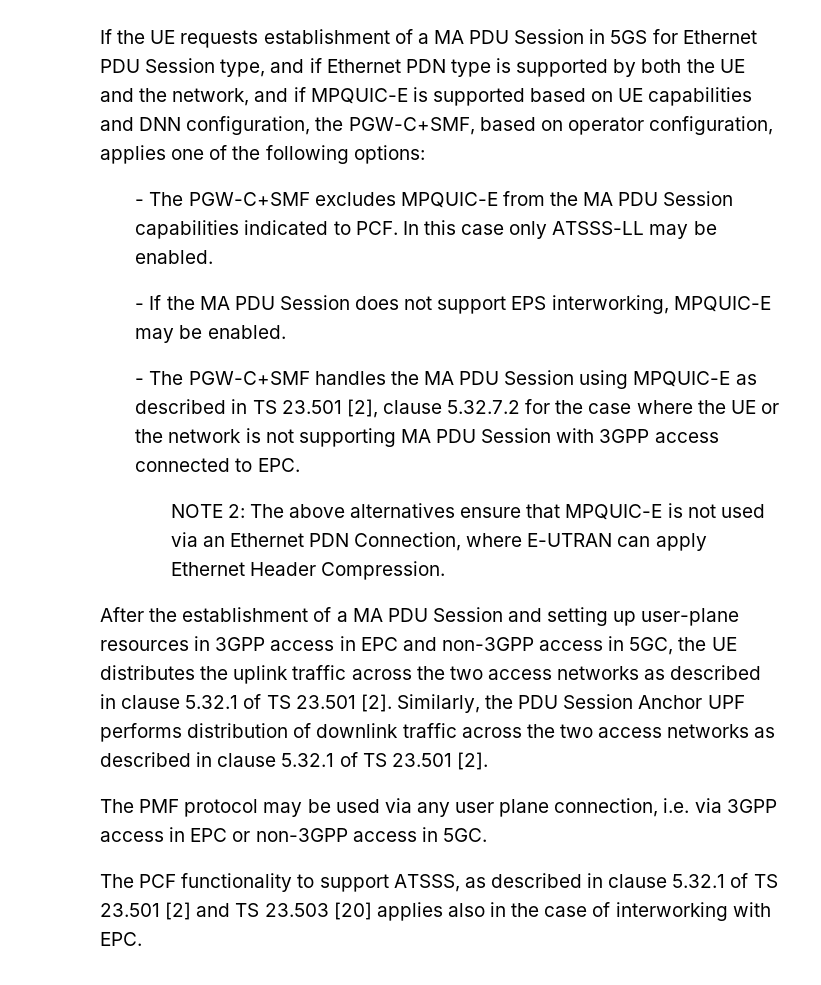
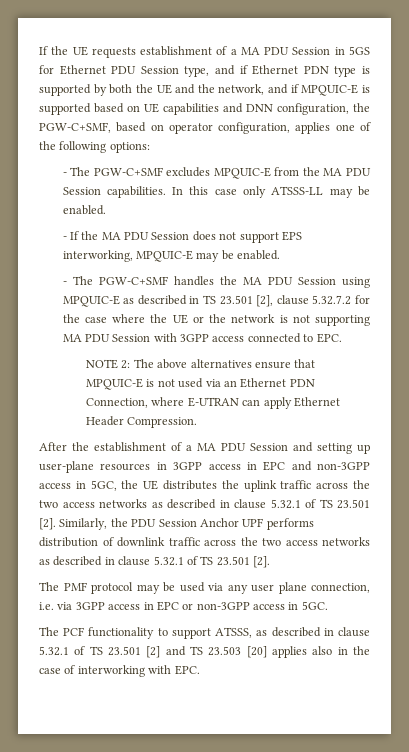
- - The PGW-C+SMF excludes MPQUIC-E from the MA PDU Session capabilities indicated to PCF. In this case only ATSSS-LL may be enabled.
+ - The PGW-C+SMF excludes MPQUIC-E from the MA PDU Session capabilities. In this case only ATSSS-LL may be enabled.

